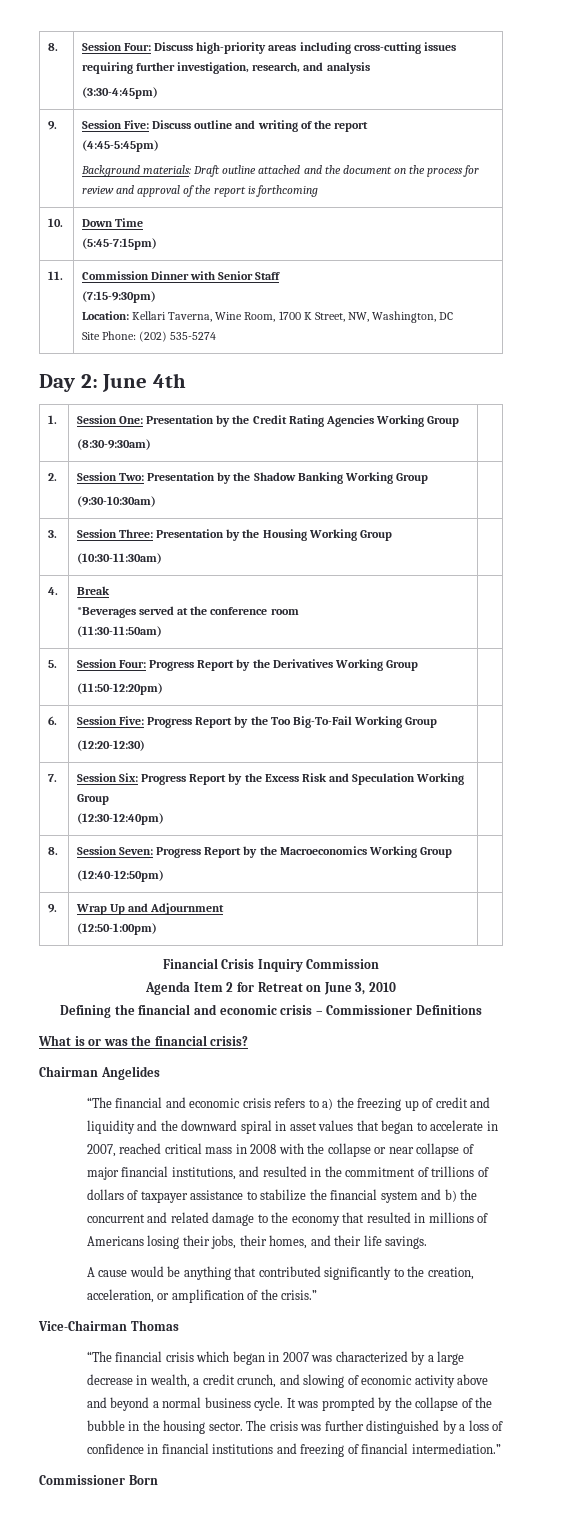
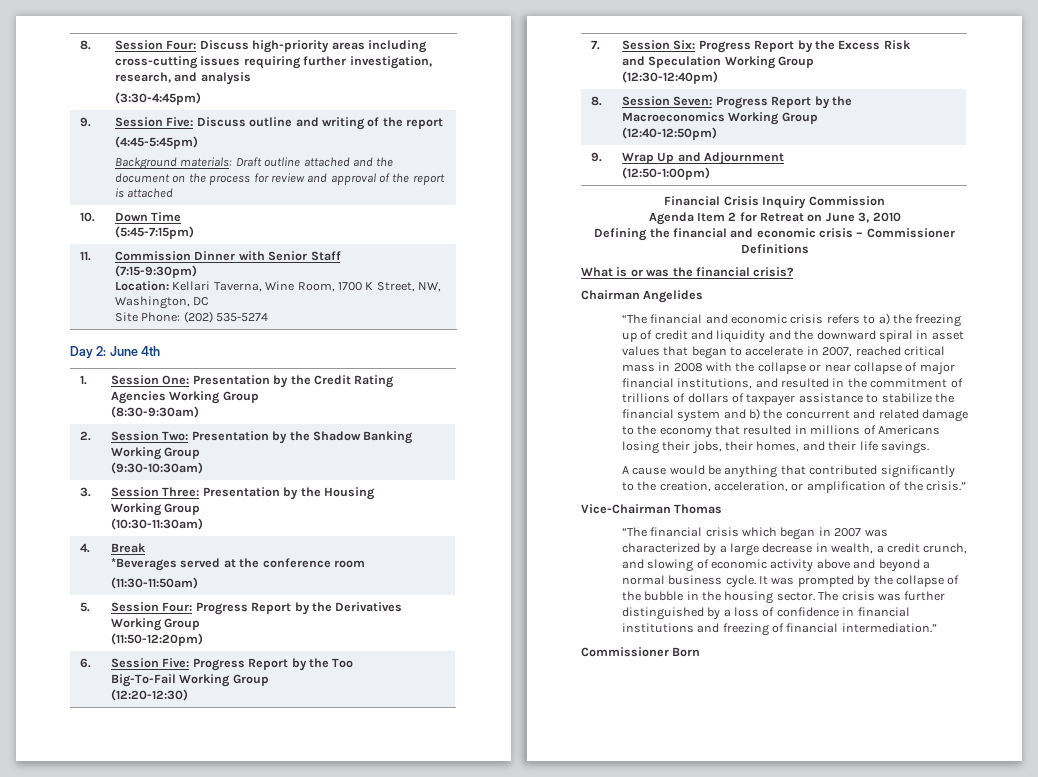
  9. | Session Five: Discuss outline and writing of the report
  (4:45-5:45pm)
- Background materials: Draft outline attached and the document on the process for review and approval of the report is forthcoming
+ Background materials: Draft outline attached and the document on the process for review and approval of the report is attached

